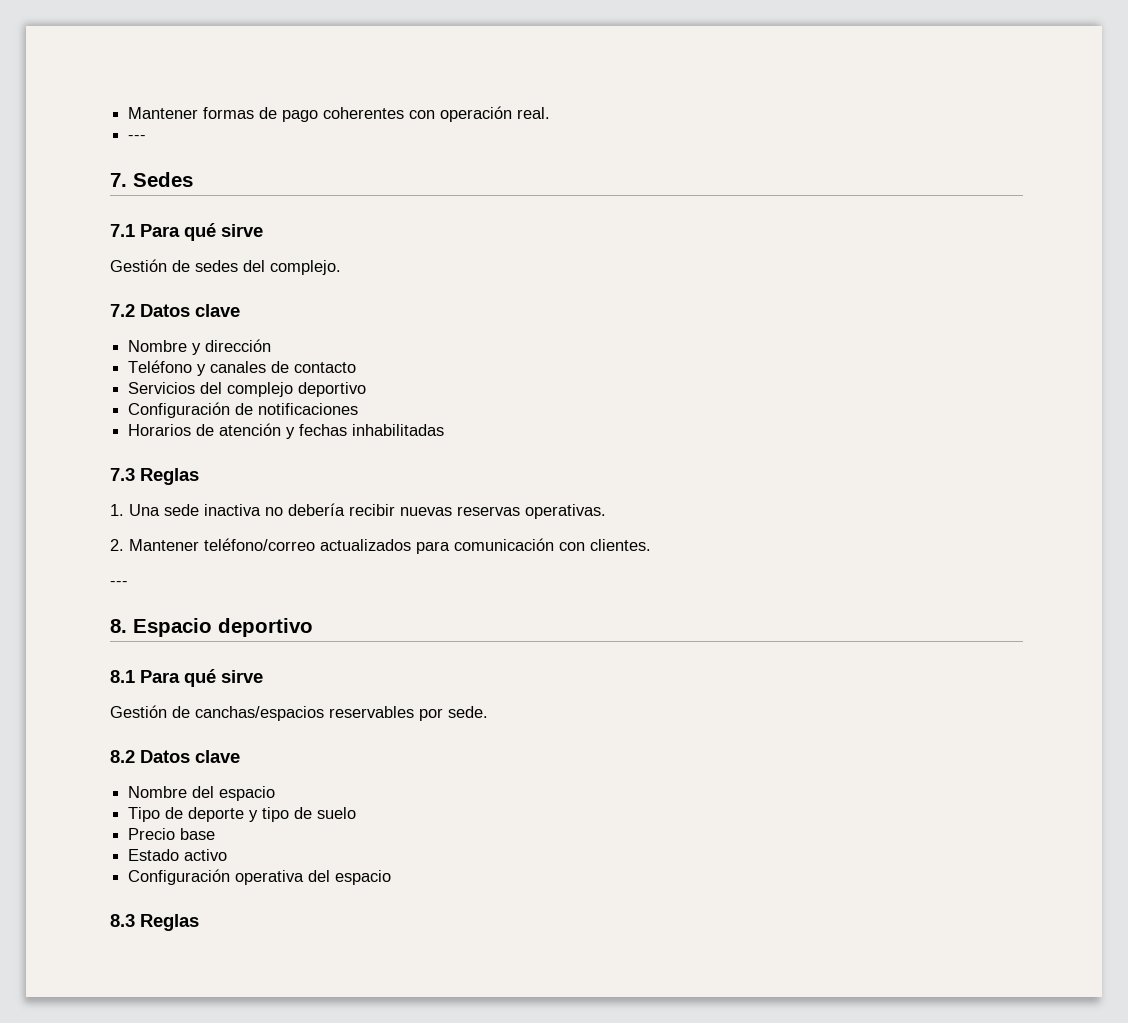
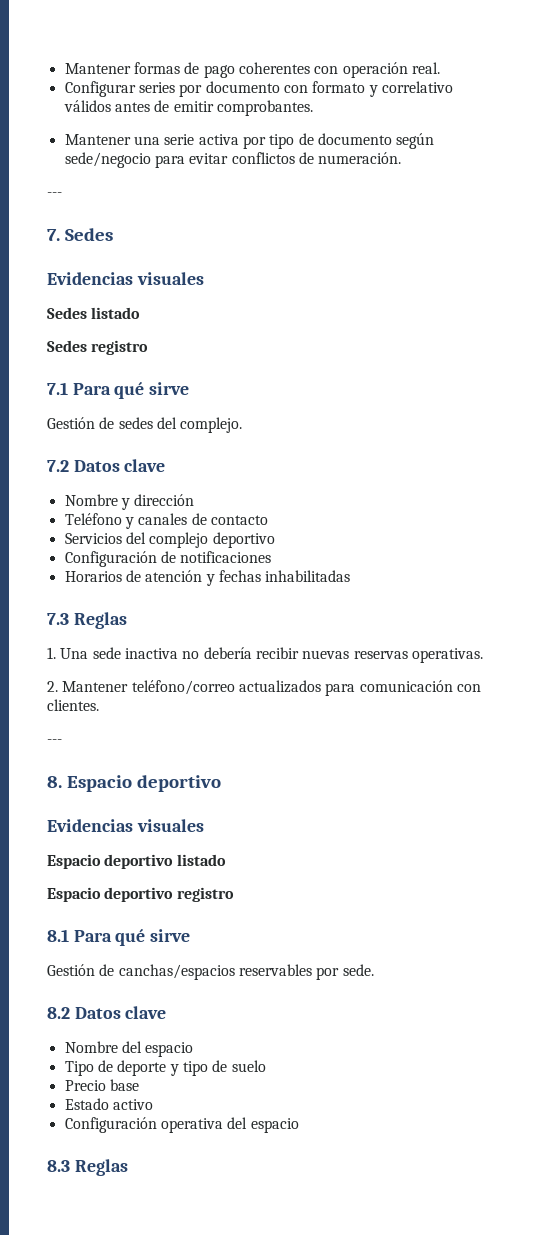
  Mantener formas de pago coherentes con operación real.
+ Configurar series por documento con formato y correlativo válidos antes de emitir comprobantes.
+ Mantener una serie activa por tipo de documento según sede/negocio para evitar conflictos de numeración.
  ---
  7. Sedes
+ Evidencias visuales
+ Sedes listado
+ Sedes registro
  8. Espacio deportivo
+ Evidencias visuales
+ Espacio deportivo listado
+ Espacio deportivo registro

